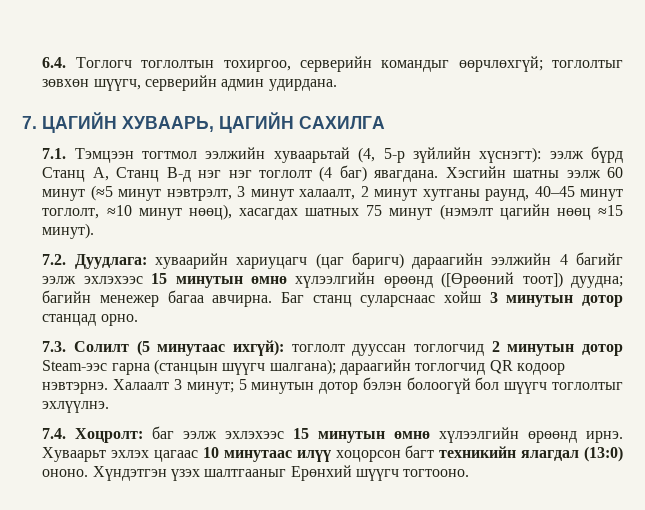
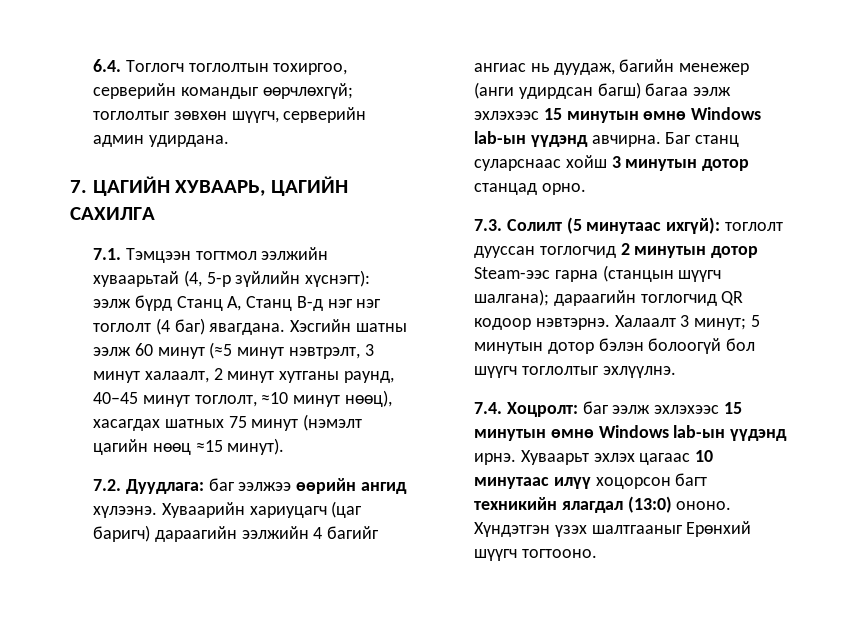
- 7.2. Дуудлага: хуваарийн хариуцагч (цаг баригч) дараагийн ээлжийн 4 багийг ээлж эхлэхээс 15 минутын өмнө хүлээлгийн өрөөнд ([Өрөөний тоот]) дуудна; багийн менежер багаа авчирна.
+ 7.2. Дуудлага: баг ээлжээ өөрийн ангид хүлээнэ. Хуваарийн хариуцагч (цаг баригч) дараагийн ээлжийн 4 багийг ангиас нь дуудаж, багийн менежер (анги удирдсан багш) багаа ээлж эхлэхээс 15 минутын өмнө Windows lab-ын үүдэнд авчирна.
- 7.4. Хоцролт: баг ээлж эхлэхээс 15 минутын өмнө хүлээлгийн өрөөнд ирнэ.
+ 7.4. Хоцролт: баг ээлж эхлэхээс 15 минутын өмнө Windows lab-ын үүдэнд ирнэ.

